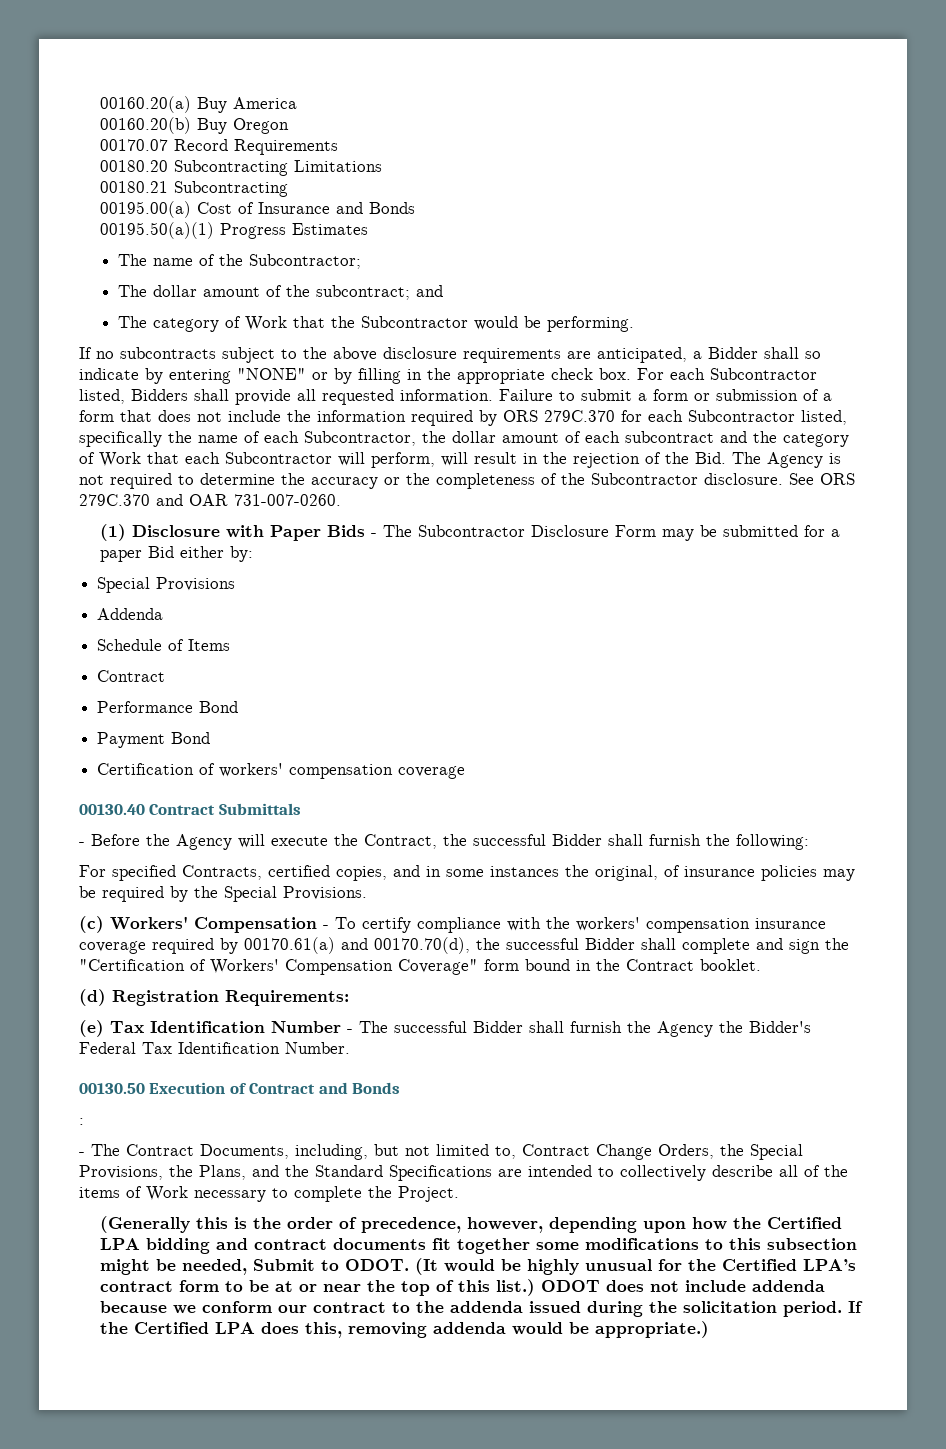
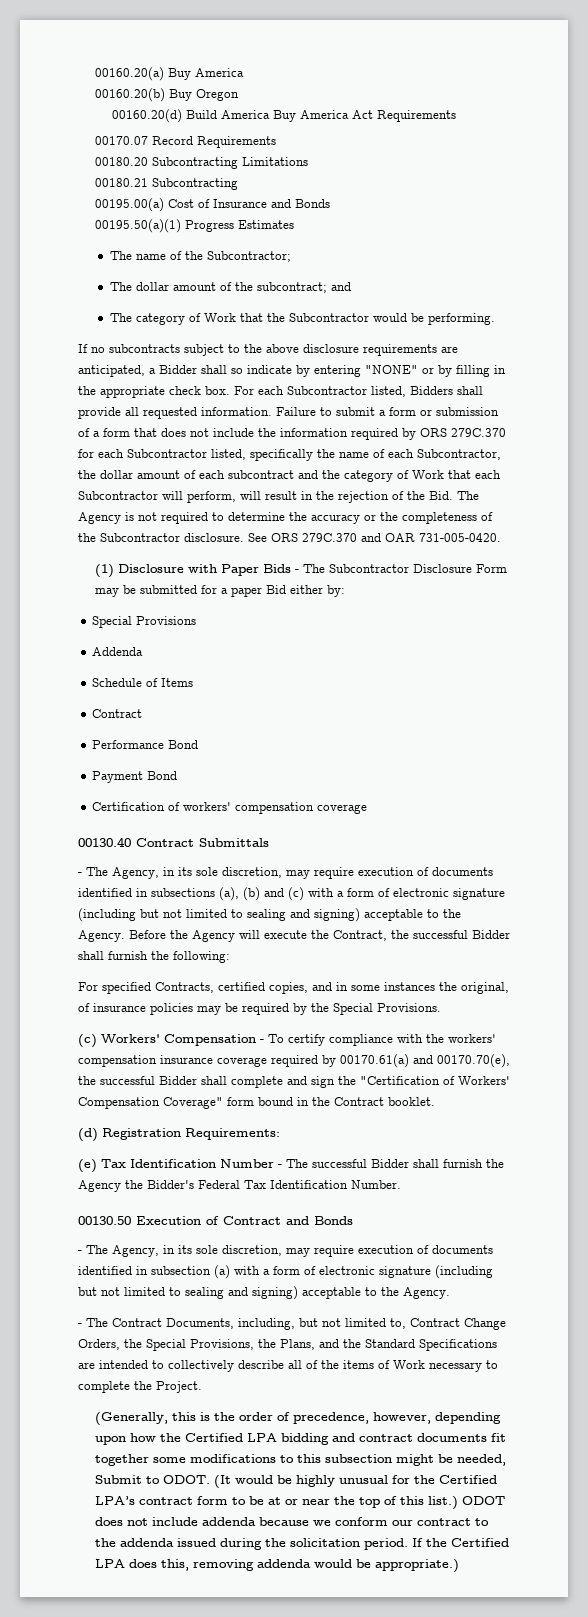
+ 00160.20(d) Build America Buy America Act Requirements
- See ORS 279C.370 and OAR 731-007-0260.
+ See ORS 279C.370 and OAR 731-005-0420.
- - Before the Agency will execute the Contract, the successful Bidder shall furnish the following:
+ - The Agency, in its sole discretion, may require execution of documents identified in subsections (a), (b) and (c) with a form of electronic signature (including but not limited to sealing and signing) acceptable to the Agency. Before the Agency will execute the Contract, the successful Bidder shall furnish the following:
- (c) Workers' Compensation - To certify compliance with the workers' compensation insurance coverage required by 00170.61(a) and 00170.70(d), the successful Bidder shall complete and sign the "Certification of Workers' Compensation Coverage" form bound in the Contract booklet.
+ (c) Workers' Compensation - To certify compliance with the workers' compensation insurance coverage required by 00170.61(a) and 00170.70(e), the successful Bidder shall complete and sign the "Certification of Workers' Compensation Coverage" form bound in the Contract booklet.
- :
+ - The Agency, in its sole discretion, may require execution of documents identified in subsection (a) with a form of electronic signature (including but not limited to sealing and signing) acceptable to the Agency.
- (Generally this is the order of precedence, however, depending upon how the Certified LPA bidding and contract documents fit together some modifications to this subsection might be needed, Submit to ODOT.
+ (Generally, this is the order of precedence, however, depending upon how the Certified LPA bidding and contract documents fit together some modifications to this subsection might be needed, Submit to ODOT.

